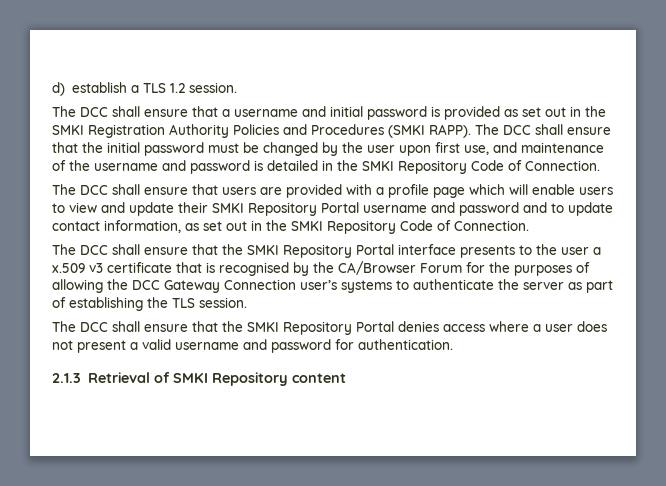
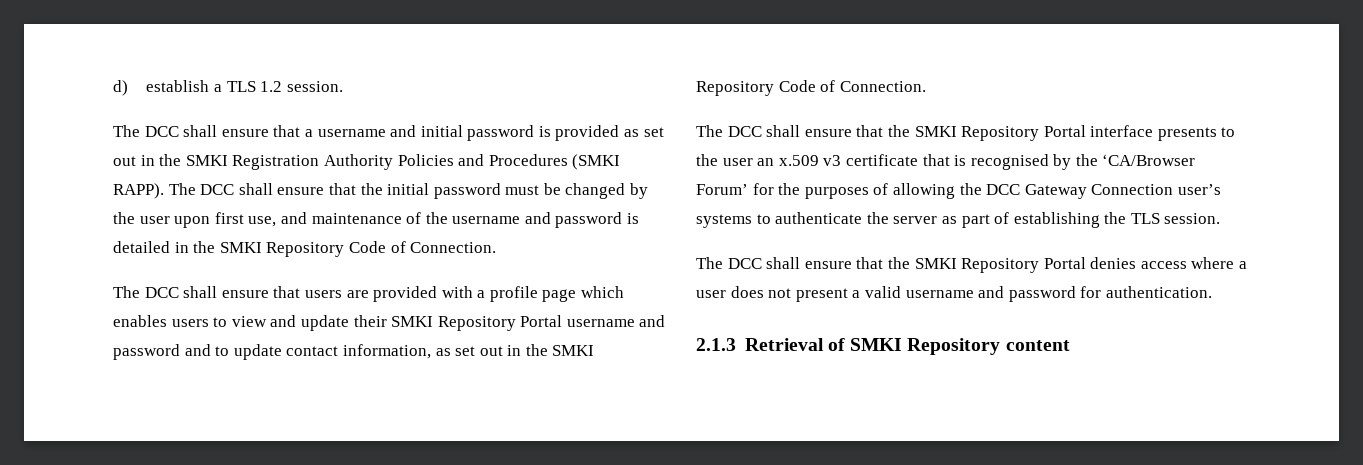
- The DCC shall ensure that users are provided with a profile page which will enable users to view and update their SMKI Repository Portal username and password and to update contact information, as set out in the SMKI Repository Code of Connection.
+ The DCC shall ensure that users are provided with a profile page which enables users to view and update their SMKI Repository Portal username and password and to update contact information, as set out in the SMKI Repository Code of Connection.
- The DCC shall ensure that the SMKI Repository Portal interface presents to the user a x.509 v3 certificate that is recognised by the CA/Browser Forum for the purposes of allowing the DCC Gateway Connection user’s systems to authenticate the server as part of establishing the TLS session.
+ The DCC shall ensure that the SMKI Repository Portal interface presents to the user an x.509 v3 certificate that is recognised by the ‘CA/Browser Forum’ for the purposes of allowing the DCC Gateway Connection user’s systems to authenticate the server as part of establishing the TLS session.

